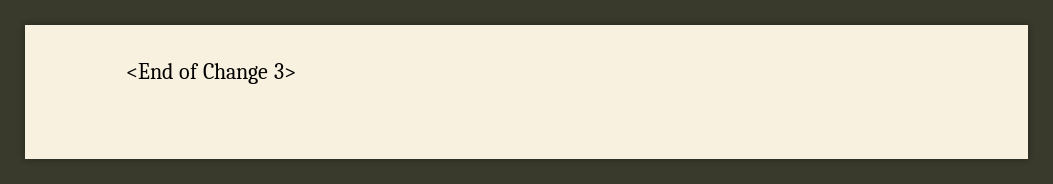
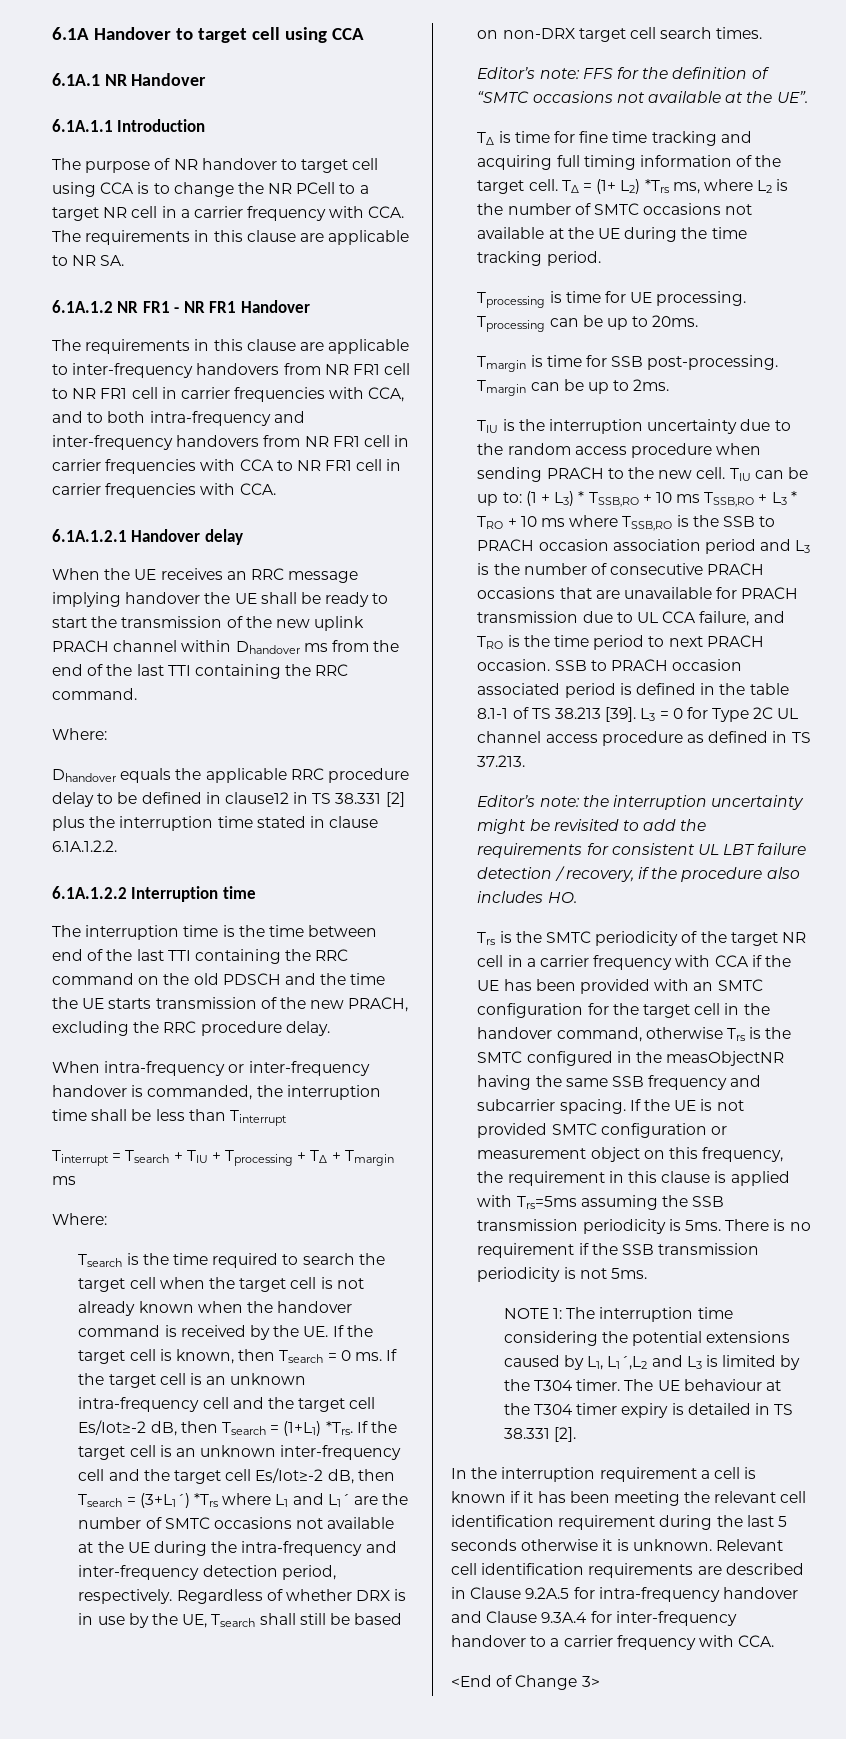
+ 6.1A Handover to target cell using CCA
+ 6.1A.1 NR Handover
+ 6.1A.1.1 Introduction
+ The purpose of NR handover to target cell using CCA is to change the NR PCell to a target NR cell in a carrier frequency with CCA. The requirements in this clause are applicable to NR SA.
+ 6.1A.1.2 NR FR1 - NR FR1 Handover
+ The requirements in this clause are applicable to inter-frequency handovers from NR FR1 cell to NR FR1 cell in carrier frequencies with CCA, and to both intra-frequency and inter-frequency handovers from NR FR1 cell in carrier frequencies with CCA to NR FR1 cell in carrier frequencies with CCA.
+ 6.1A.1.2.1 Handover delay
+ When the UE receives an RRC message implying handover the UE shall be ready to start the transmission of the new uplink PRACH channel within Dhandover ms from the end of the last TTI containing the RRC command.
+ Where:
+ Dhandover equals the applicable RRC procedure delay to be defined in clause12 in TS 38.331 [2] plus the interruption time stated in clause 6.1A.1.2.2.
+ 6.1A.1.2.2 Interruption time
+ The interruption time is the time between end of the last TTI containing the RRC command on the old PDSCH and the time the UE starts transmission of the new PRACH, excluding the RRC procedure delay.
+ When intra-frequency or inter-frequency handover is commanded, the interruption time shall be less than Tinterrupt
+ Tinterrupt = Tsearch + TIU + Tprocessing + T∆ + Tmargin ms
+ Where:
+ Tsearch is the time required to search the target cell when the target cell is not already known when the handover command is received by the UE. If the target cell is known, then Tsearch = 0 ms. If the target cell is an unknown intra-frequency cell and the target cell Es/Iot≥-2 dB, then Tsearch = (1+L1) *Trs. If the target cell is an unknown inter-frequency cell and the target cell Es/Iot≥-2 dB, then Tsearch = (3+L1´) *Trs where L1 and L1´ are the number of SMTC occasions not available at the UE during the intra-frequency and inter-frequency detection period, respectively. Regardless of whether DRX is in use by the UE, Tsearch shall still be based on non-DRX target cell search times.
+ Editor’s note: FFS for the definition of “SMTC occasions not available at the UE”.
+ T∆ is time for fine time tracking and acquiring full timing information of the target cell. T∆ = (1+ L2) *Trs ms, where L2 is the number of SMTC occasions not available at the UE during the time tracking period.
+ Tprocessing is time for UE processing. Tprocessing can be up to 20ms.
+ Tmargin is time for SSB post-processing. Tmargin can be up to 2ms.
+ TIU is the interruption uncertainty due to the random access procedure when sending PRACH to the new cell. TIU can be up to: (1 + L3) * TSSB,RO + 10 ms TSSB,RO + L3 * TRO + 10 ms where TSSB,RO is the SSB to PRACH occasion association period and L3 is the number of consecutive PRACH occasions that are unavailable for PRACH transmission due to UL CCA failure, and TRO is the time period to next PRACH occasion. SSB to PRACH occasion associated period is defined in the table 8.1-1 of TS 38.213 [39]. L3 = 0 for Type 2C UL channel access procedure as defined in TS 37.213.
+ Editor’s note: the interruption uncertainty might be revisited to add the requirements for consistent UL LBT failure detection / recovery, if the procedure also includes HO.
+ Trs is the SMTC periodicity of the target NR cell in a carrier frequency with CCA if the UE has been provided with an SMTC configuration for the target cell in the handover command, otherwise Trs is the SMTC configured in the measObjectNR having the same SSB frequency and subcarrier spacing. If the UE is not provided SMTC configuration or measurement object on this frequency, the requirement in this clause is applied with Trs=5ms assuming the SSB transmission periodicity is 5ms. There is no requirement if the SSB transmission periodicity is not 5ms.
+ NOTE 1: The interruption time considering the potential extensions caused by L1, L1´,L2 and L3 is limited by the T304 timer. The UE behaviour at the T304 timer expiry is detailed in TS 38.331 [2].
+ In the interruption requirement a cell is known if it has been meeting the relevant cell identification requirement during the last 5 seconds otherwise it is unknown. Relevant cell identification requirements are described in Clause 9.2A.5 for intra-frequency handover and Clause 9.3A.4 for inter-frequency handover to a carrier frequency with CCA.

